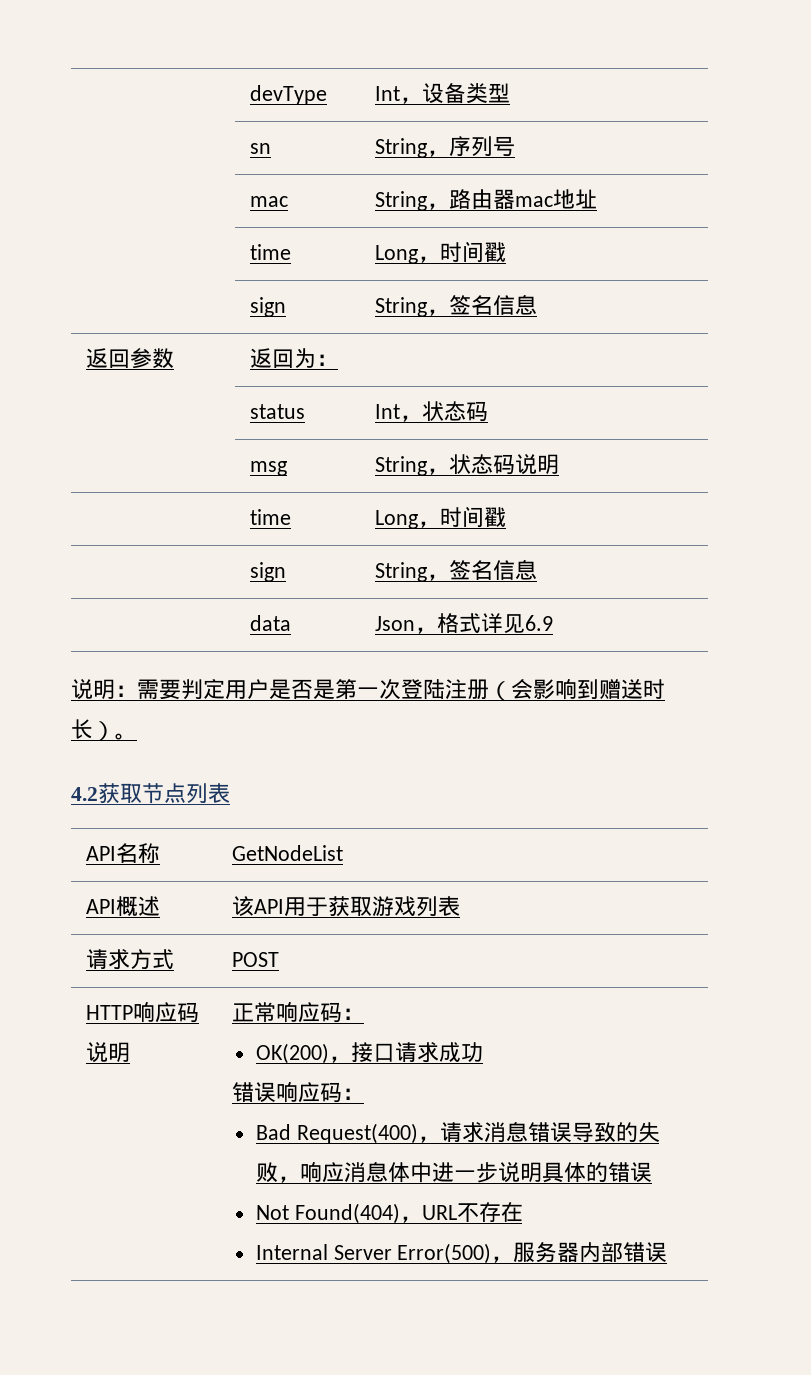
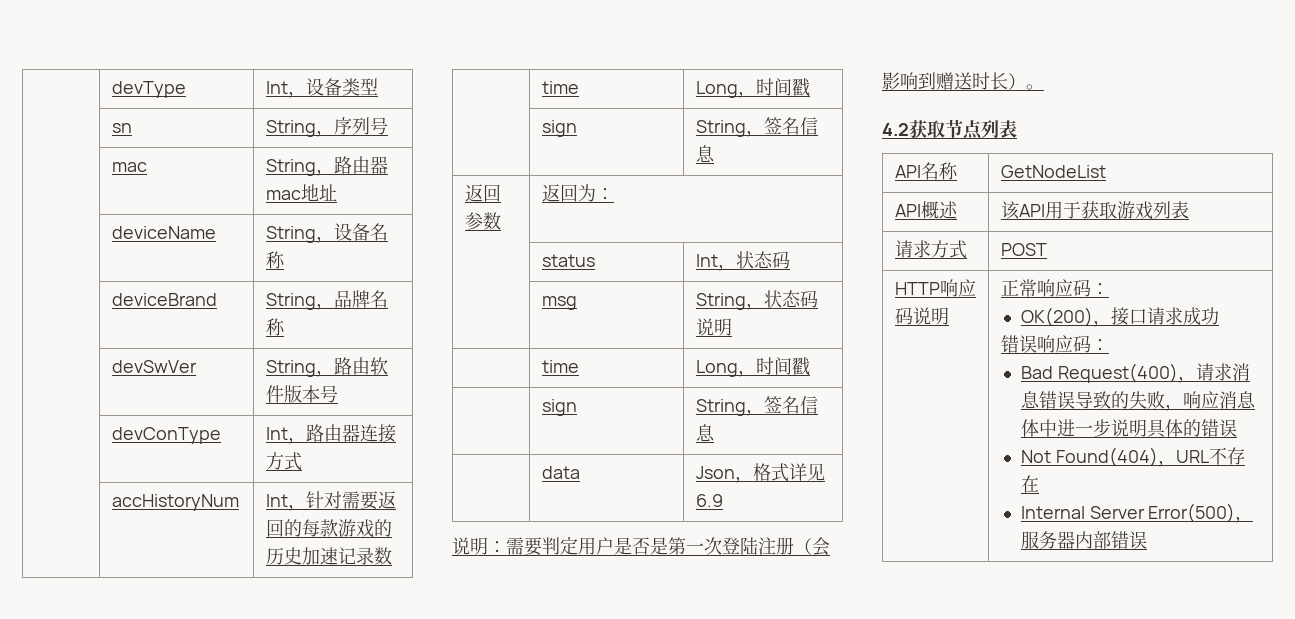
+ | deviceName | String，设备名称
+ | deviceBrand | String，品牌名称
+ | devSwVer | String，路由软件版本号
+ | devConType | Int，路由器连接方式
+ | accHistoryNum | Int，针对需要返回的每款游戏的历史加速记录数

